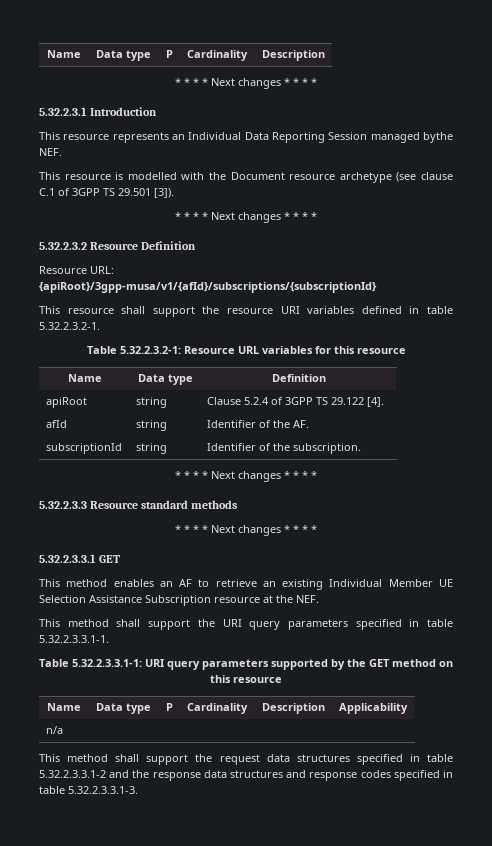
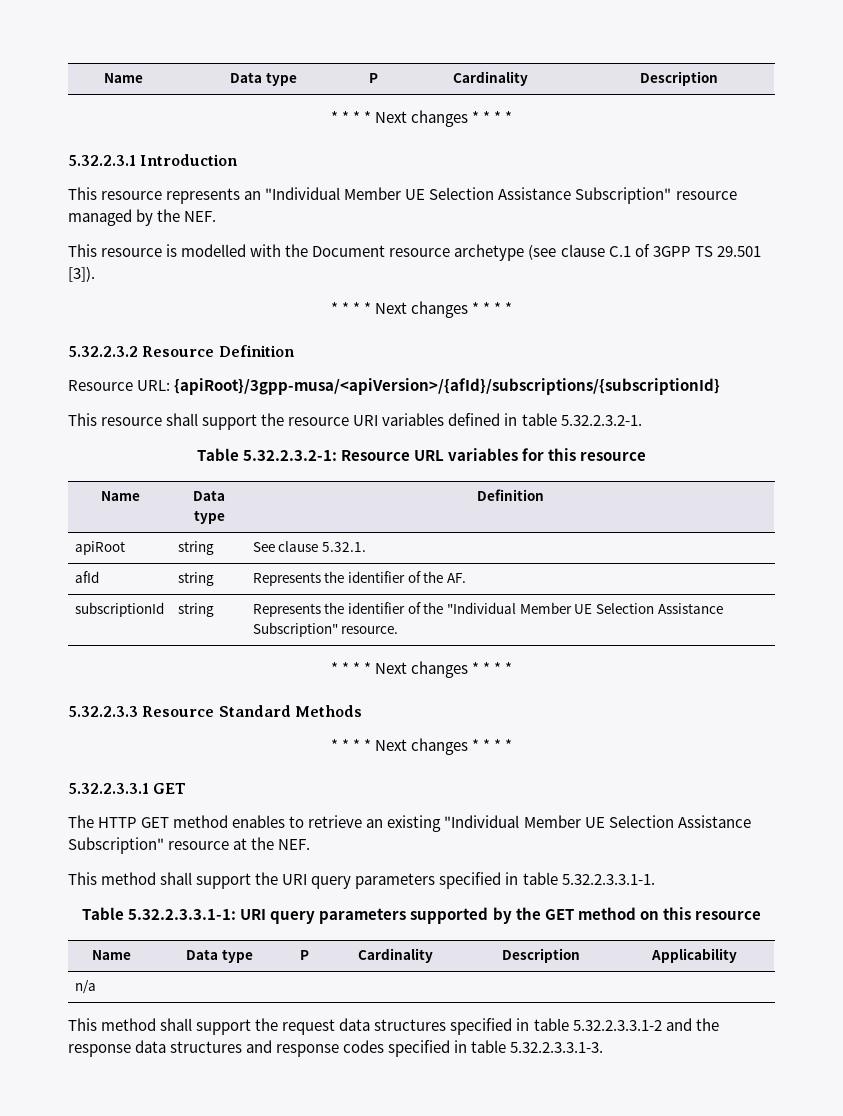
- This resource represents an Individual Data Reporting Session managed bythe NEF.
+ This resource represents an "Individual Member UE Selection Assistance Subscription" resource managed by the NEF.
- Resource URL: {apiRoot}/3gpp-musa/v1/{afId}/subscriptions/{subscriptionId}
+ Resource URL: {apiRoot}/3gpp-musa/<apiVersion>/{afId}/subscriptions/{subscriptionId}
- apiRoot | string | Clause 5.2.4 of 3GPP TS 29.122 [4].
+ apiRoot | string | See clause 5.32.1.
- afId | string | Identifier of the AF.
+ afId | string | Represents the identifier of the AF.
- subscriptionId | string | Identifier of the subscription.
+ subscriptionId | string | Represents the identifier of the "Individual Member UE Selection Assistance Subscription" resource.
- 5.32.2.3.3 Resource standard methods
+ 5.32.2.3.3 Resource Standard Methods
- This method enables an AF to retrieve an existing Individual Member UE Selection Assistance Subscription resource at the NEF.
+ The HTTP GET method enables to retrieve an existing "Individual Member UE Selection Assistance Subscription" resource at the NEF.

